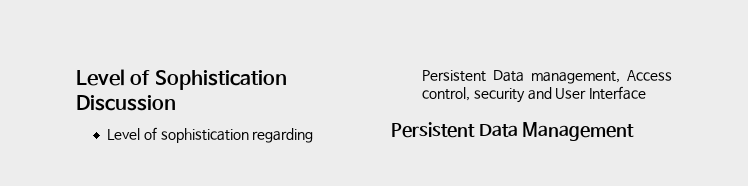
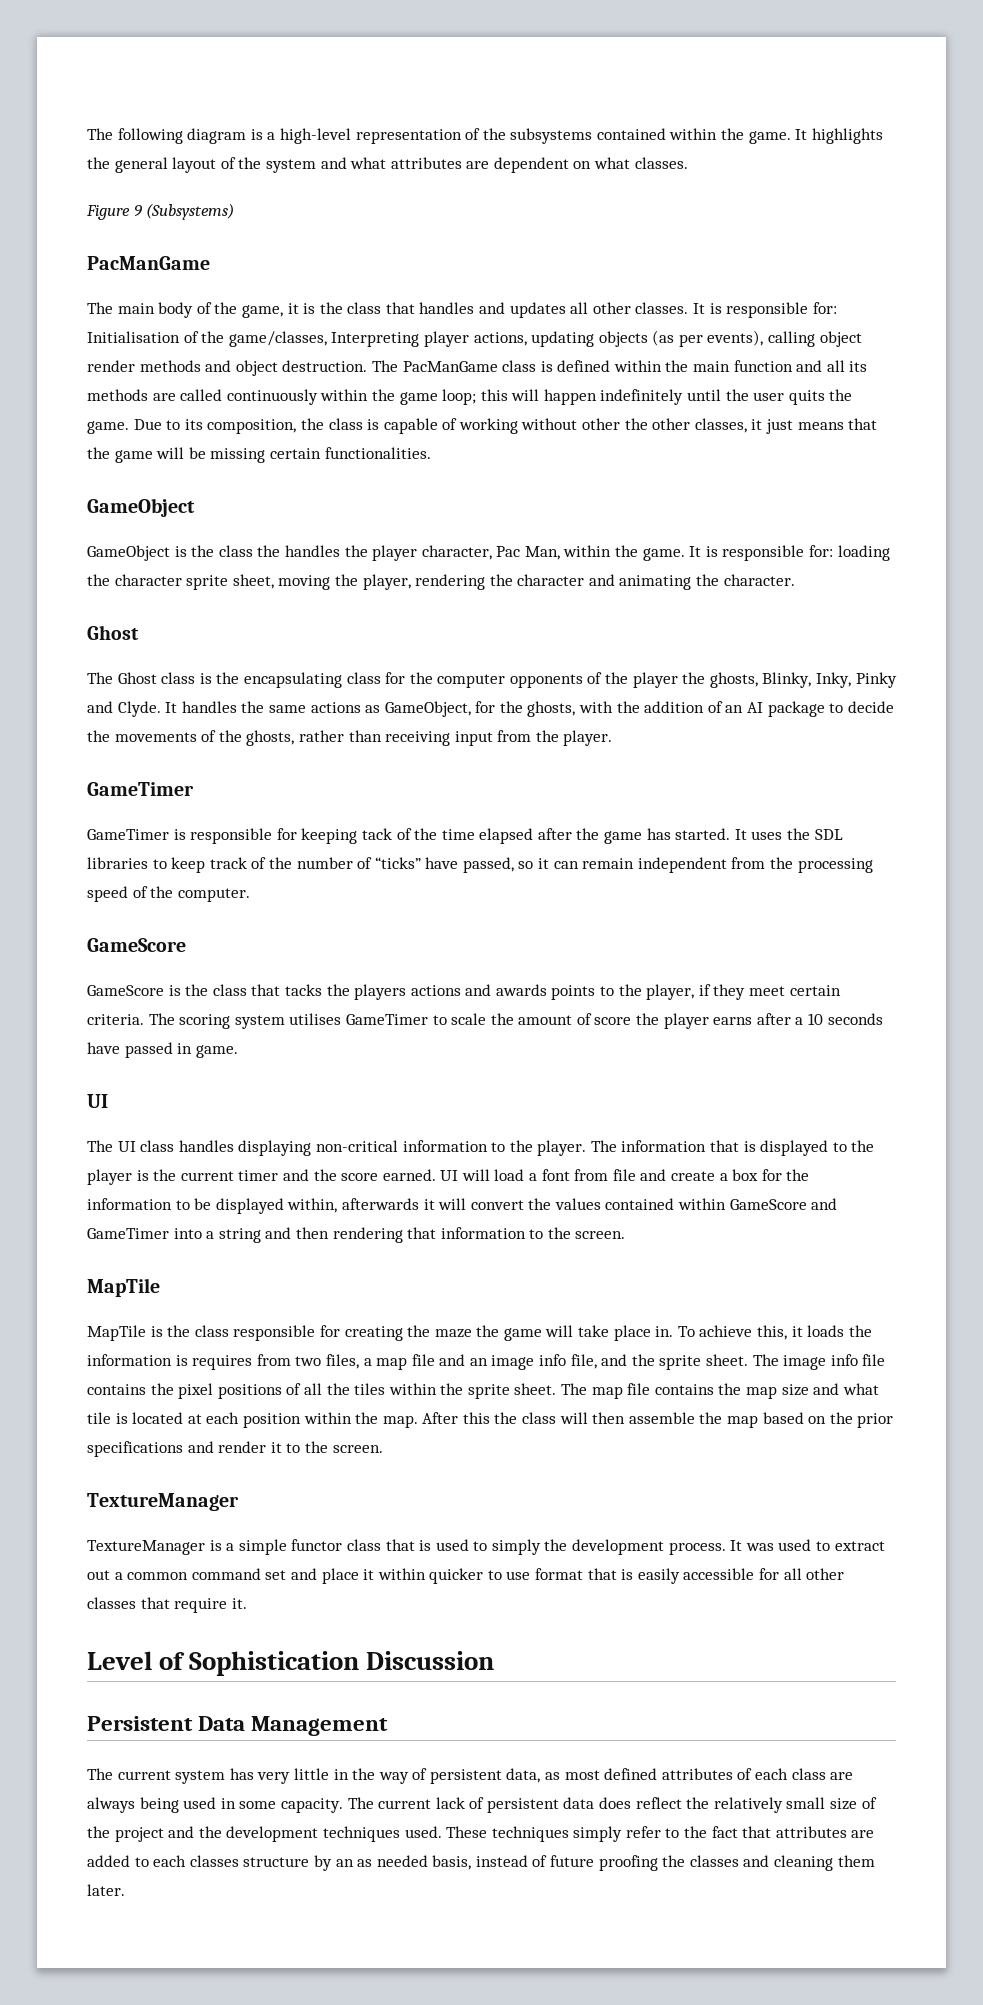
+ The following diagram is a high-level representation of the subsystems contained within the game. It highlights the general layout of the system and what attributes are dependent on what classes.
+ Figure 9 (Subsystems)
+ PacManGame
+ The main body of the game, it is the class that handles and updates all other classes. It is responsible for: Initialisation of the game/classes, Interpreting player actions, updating objects (as per events), calling object render methods and object destruction. The PacManGame class is defined within the main function and all its methods are called continuously within the game loop; this will happen indefinitely until the user quits the game. Due to its composition, the class is capable of working without other the other classes, it just means that the game will be missing certain functionalities.
+ GameObject
+ GameObject is the class the handles the player character, Pac Man, within the game. It is responsible for: loading the character sprite sheet, moving the player, rendering the character and animating the character.
+ Ghost
+ The Ghost class is the encapsulating class for the computer opponents of the player the ghosts, Blinky, Inky, Pinky and Clyde. It handles the same actions as GameObject, for the ghosts, with the addition of an AI package to decide the movements of the ghosts, rather than receiving input from the player.
+ GameTimer
+ GameTimer is responsible for keeping tack of the time elapsed after the game has started. It uses the SDL libraries to keep track of the number of “ticks” have passed, so it can remain independent from the processing speed of the computer.
+ GameScore
+ GameScore is the class that tacks the players actions and awards points to the player, if they meet certain criteria. The scoring system utilises GameTimer to scale the amount of score the player earns after a 10 seconds have passed in game.
+ UI
+ The UI class handles displaying non-critical information to the player. The information that is displayed to the player is the current timer and the score earned. UI will load a font from file and create a box for the information to be displayed within, afterwards it will convert the values contained within GameScore and GameTimer into a string and then rendering that information to the screen.
+ MapTile
+ MapTile is the class responsible for creating the maze the game will take place in. To achieve this, it loads the information is requires from two files, a map file and an image info file, and the sprite sheet. The image info file contains the pixel positions of all the tiles within the sprite sheet. The map file contains the map size and what tile is located at each position within the map. After this the class will then assemble the map based on the prior specifications and render it to the screen.
+ TextureManager
+ TextureManager is a simple functor class that is used to simply the development process. It was used to extract out a common command set and place it within quicker to use format that is easily accessible for all other classes that require it.
  Level of Sophistication Discussion
- Level of sophistication regarding Persistent Data management, Access control, security and User Interface
  Persistent Data Management
+ The current system has very little in the way of persistent data, as most defined attributes of each class are always being used in some capacity. The current lack of persistent data does reflect the relatively small size of the project and the development techniques used. These techniques simply refer to the fact that attributes are added to each classes structure by an as needed basis, instead of future proofing the classes and cleaning them later.

